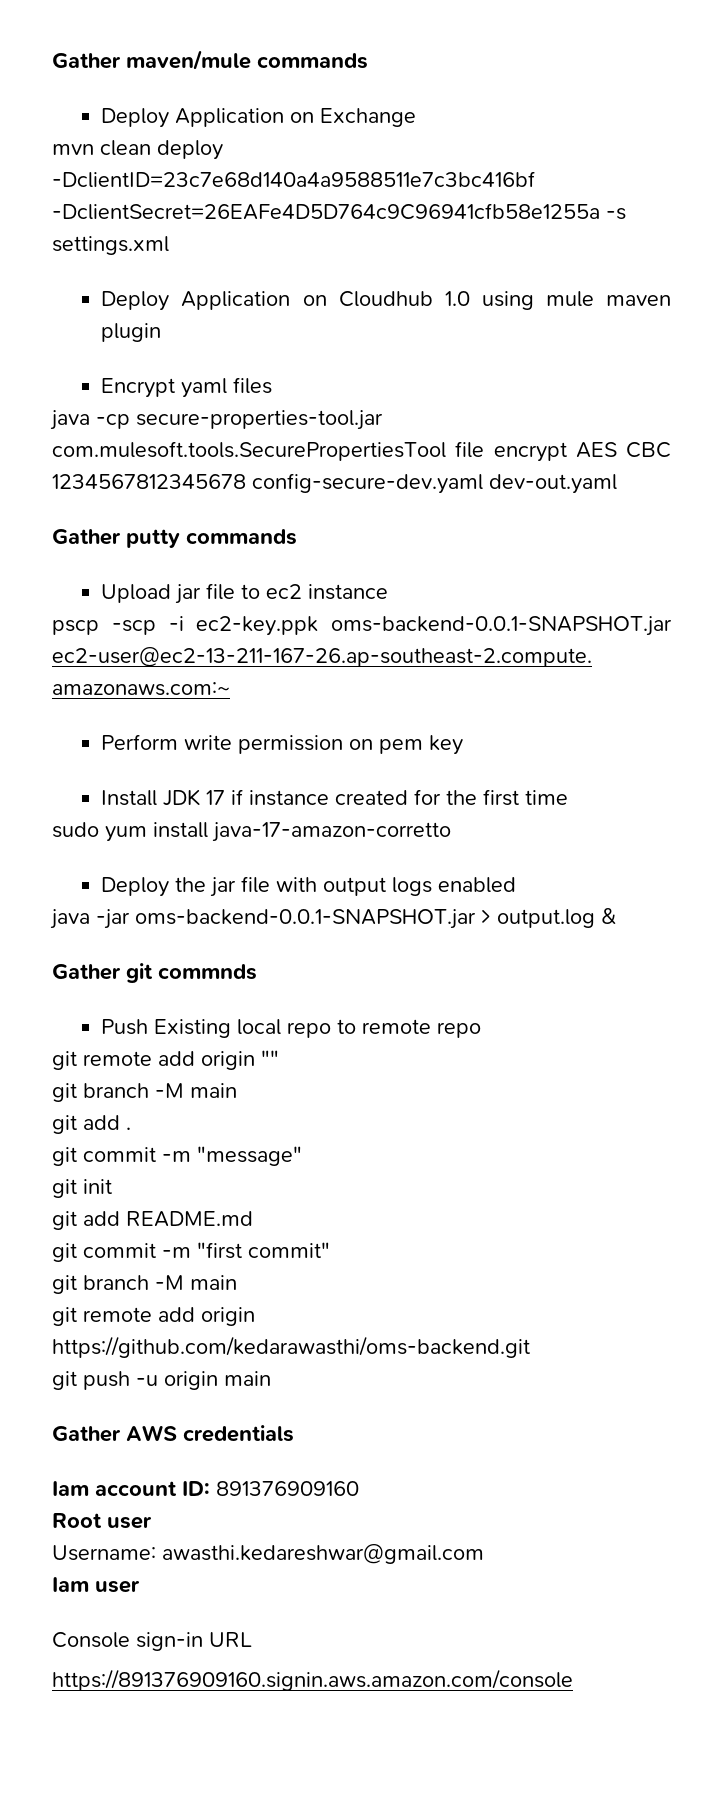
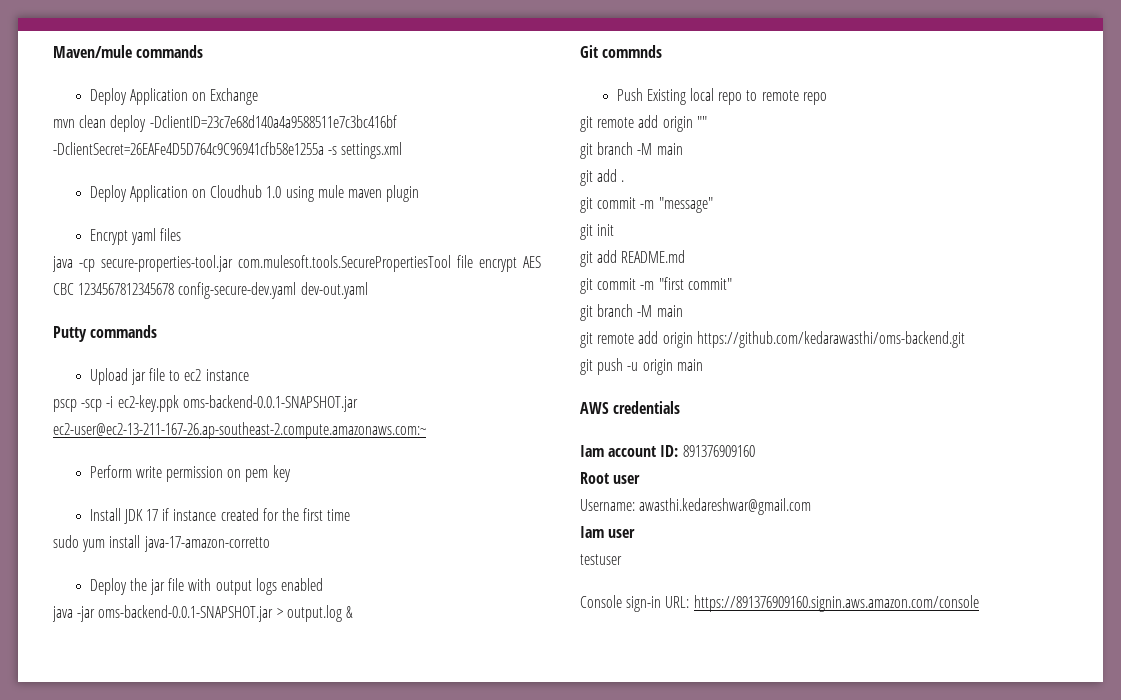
- Gather maven/mule commands
+ Maven/mule commands
- Gather putty commands
+ Putty commands
- Gather git commnds
+ Git commnds
- Gather AWS credentials
+ AWS credentials
+ testuser
- Console sign-in URL
- https://891376909160.signin.aws.amazon.com/console
+ Console sign-in URL: https://891376909160.signin.aws.amazon.com/console

